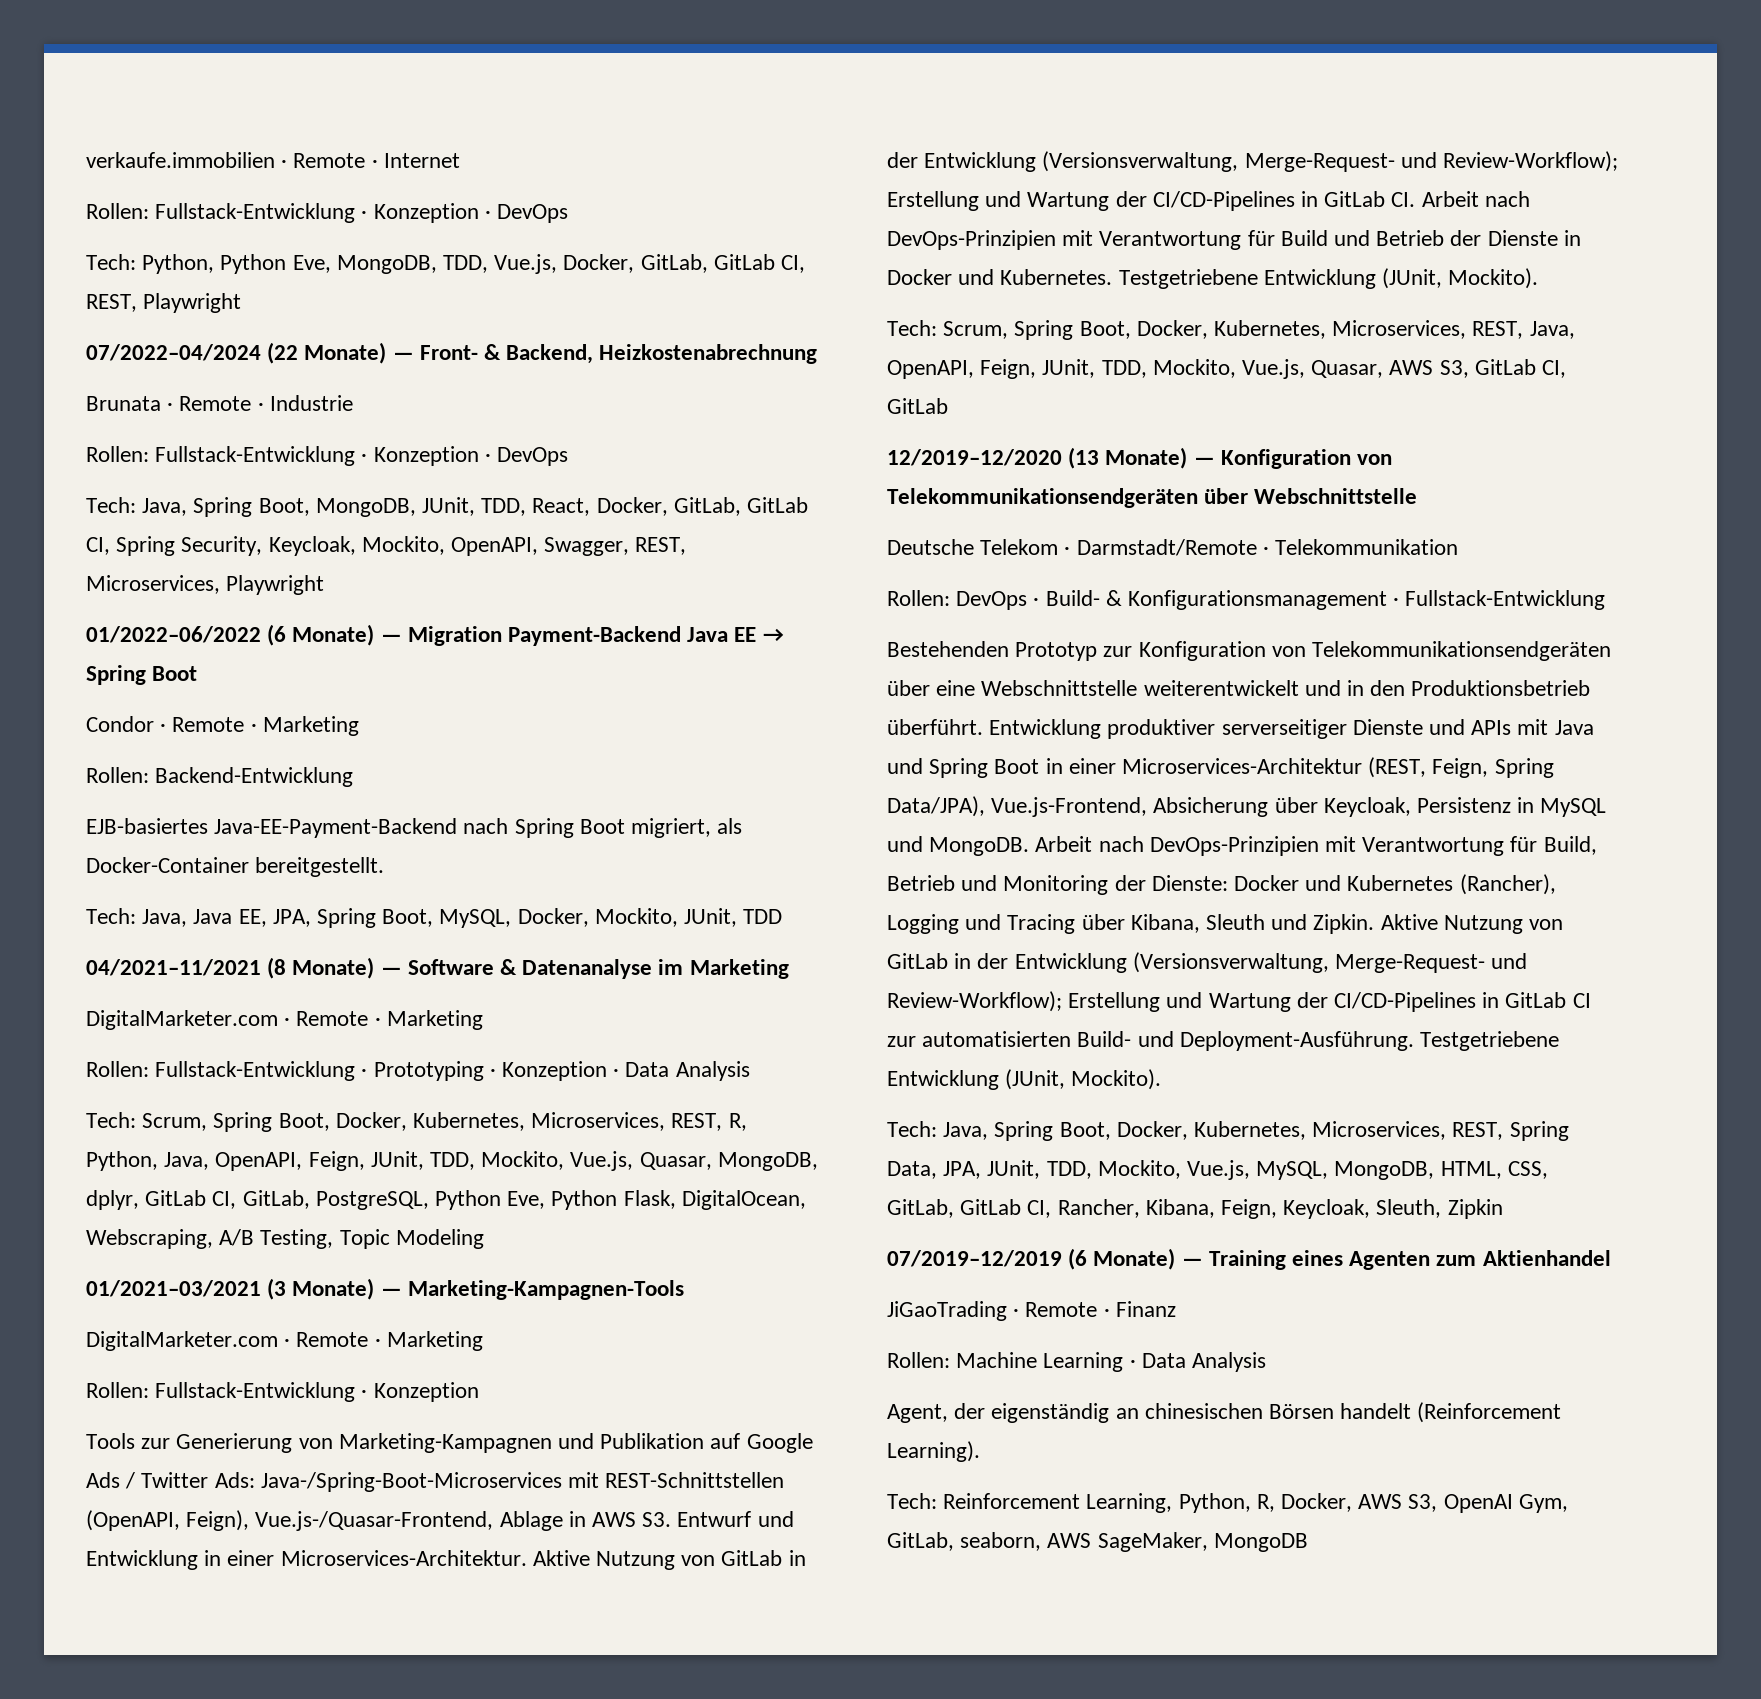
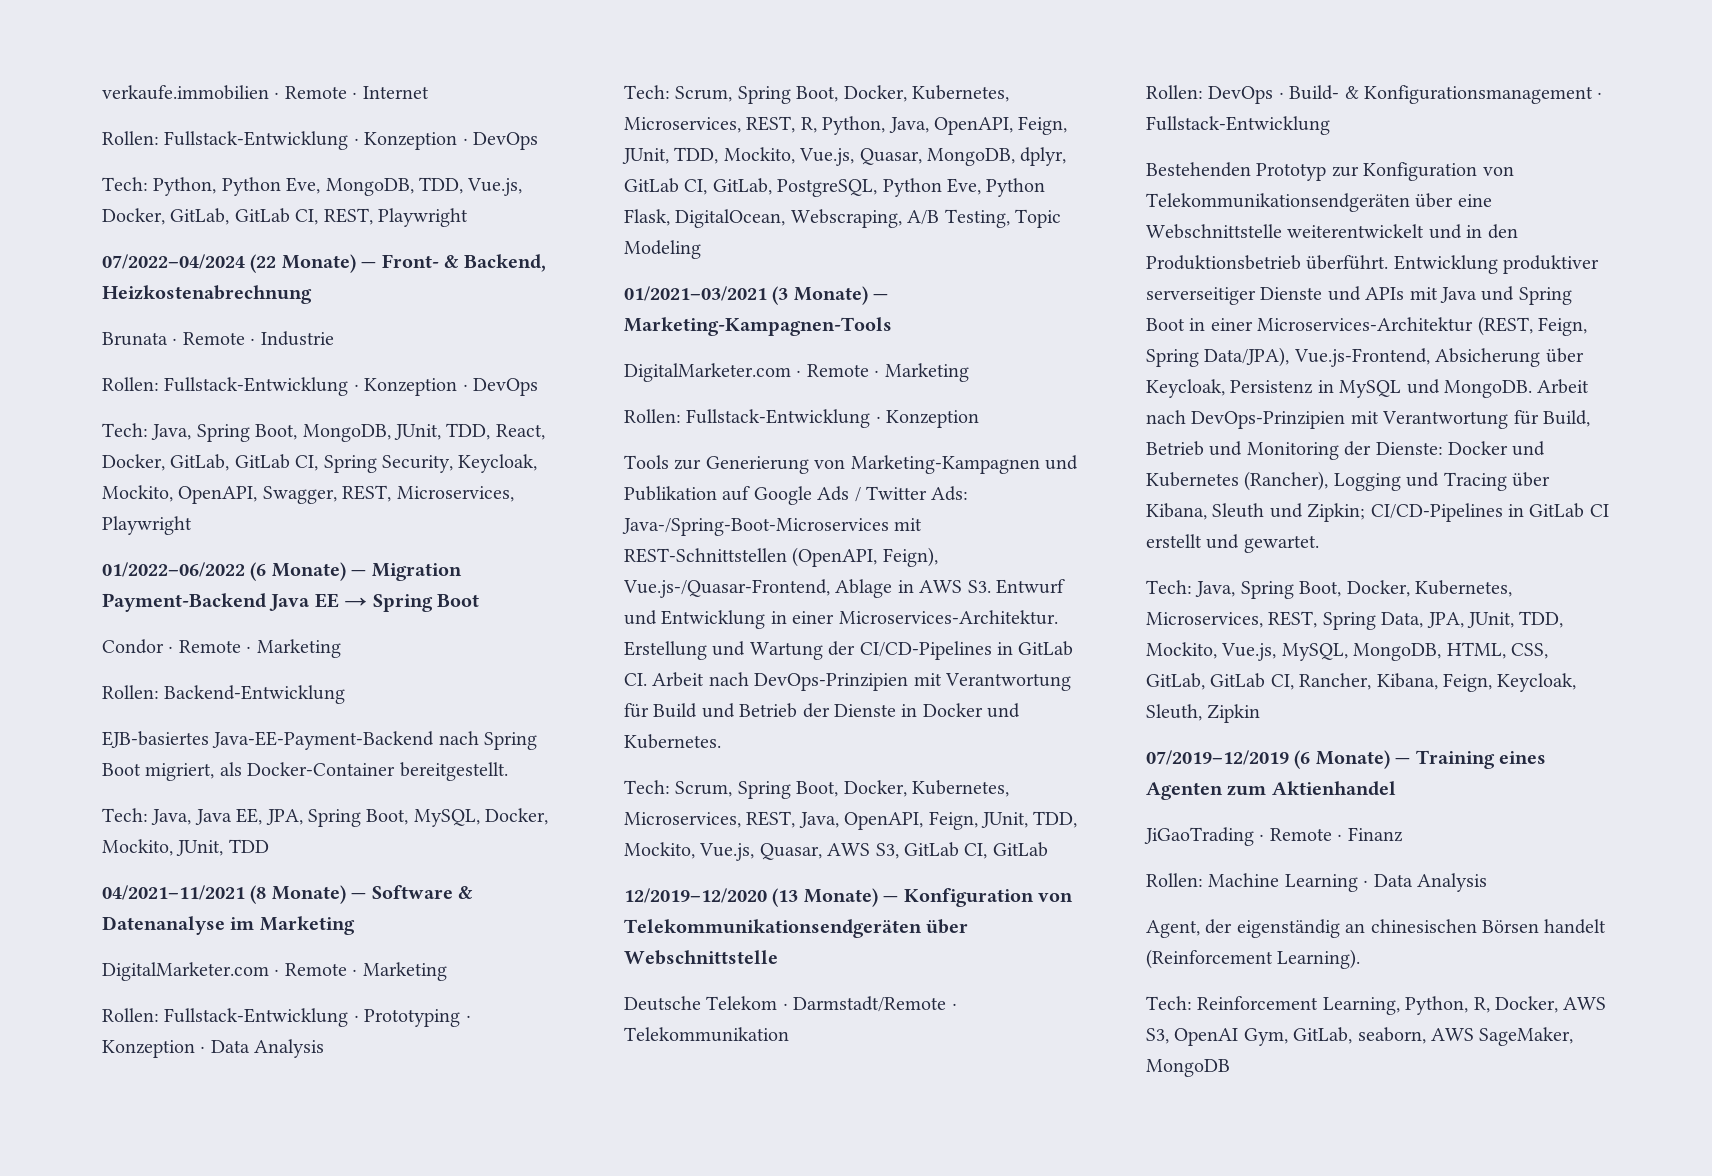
- Aktive Nutzung von GitLab in der Entwicklung (Versionsverwaltung, Merge-Request- und Review-Workflow); Erstellung und Wartung der CI/CD-Pipelines in GitLab CI. Arbeit nach DevOps-Prinzipien mit Verantwortung für Build und Betrieb der Dienste in Docker und Kubernetes. Testgetriebene Entwicklung (JUnit, Mockito).
+ Erstellung und Wartung der CI/CD-Pipelines in GitLab CI. Arbeit nach DevOps-Prinzipien mit Verantwortung für Build und Betrieb der Dienste in Docker und Kubernetes.
- Arbeit nach DevOps-Prinzipien mit Verantwortung für Build, Betrieb und Monitoring der Dienste: Docker und Kubernetes (Rancher), Logging und Tracing über Kibana, Sleuth und Zipkin. Aktive Nutzung von GitLab in der Entwicklung (Versionsverwaltung, Merge-Request- und Review-Workflow); Erstellung und Wartung der CI/CD-Pipelines in GitLab CI zur automatisierten Build- und Deployment-Ausführung. Testgetriebene Entwicklung (JUnit, Mockito).
+ Arbeit nach DevOps-Prinzipien mit Verantwortung für Build, Betrieb und Monitoring der Dienste: Docker und Kubernetes (Rancher), Logging und Tracing über Kibana, Sleuth und Zipkin; CI/CD-Pipelines in GitLab CI erstellt und gewartet.

